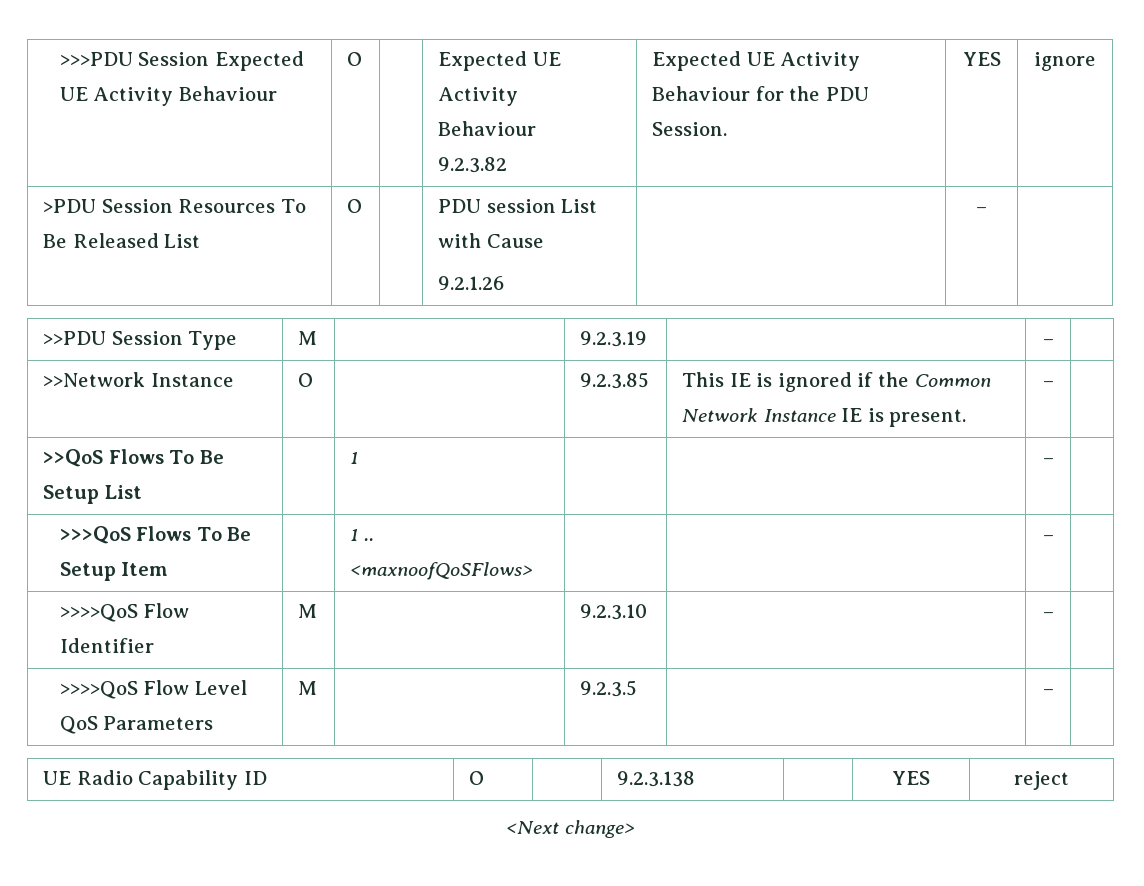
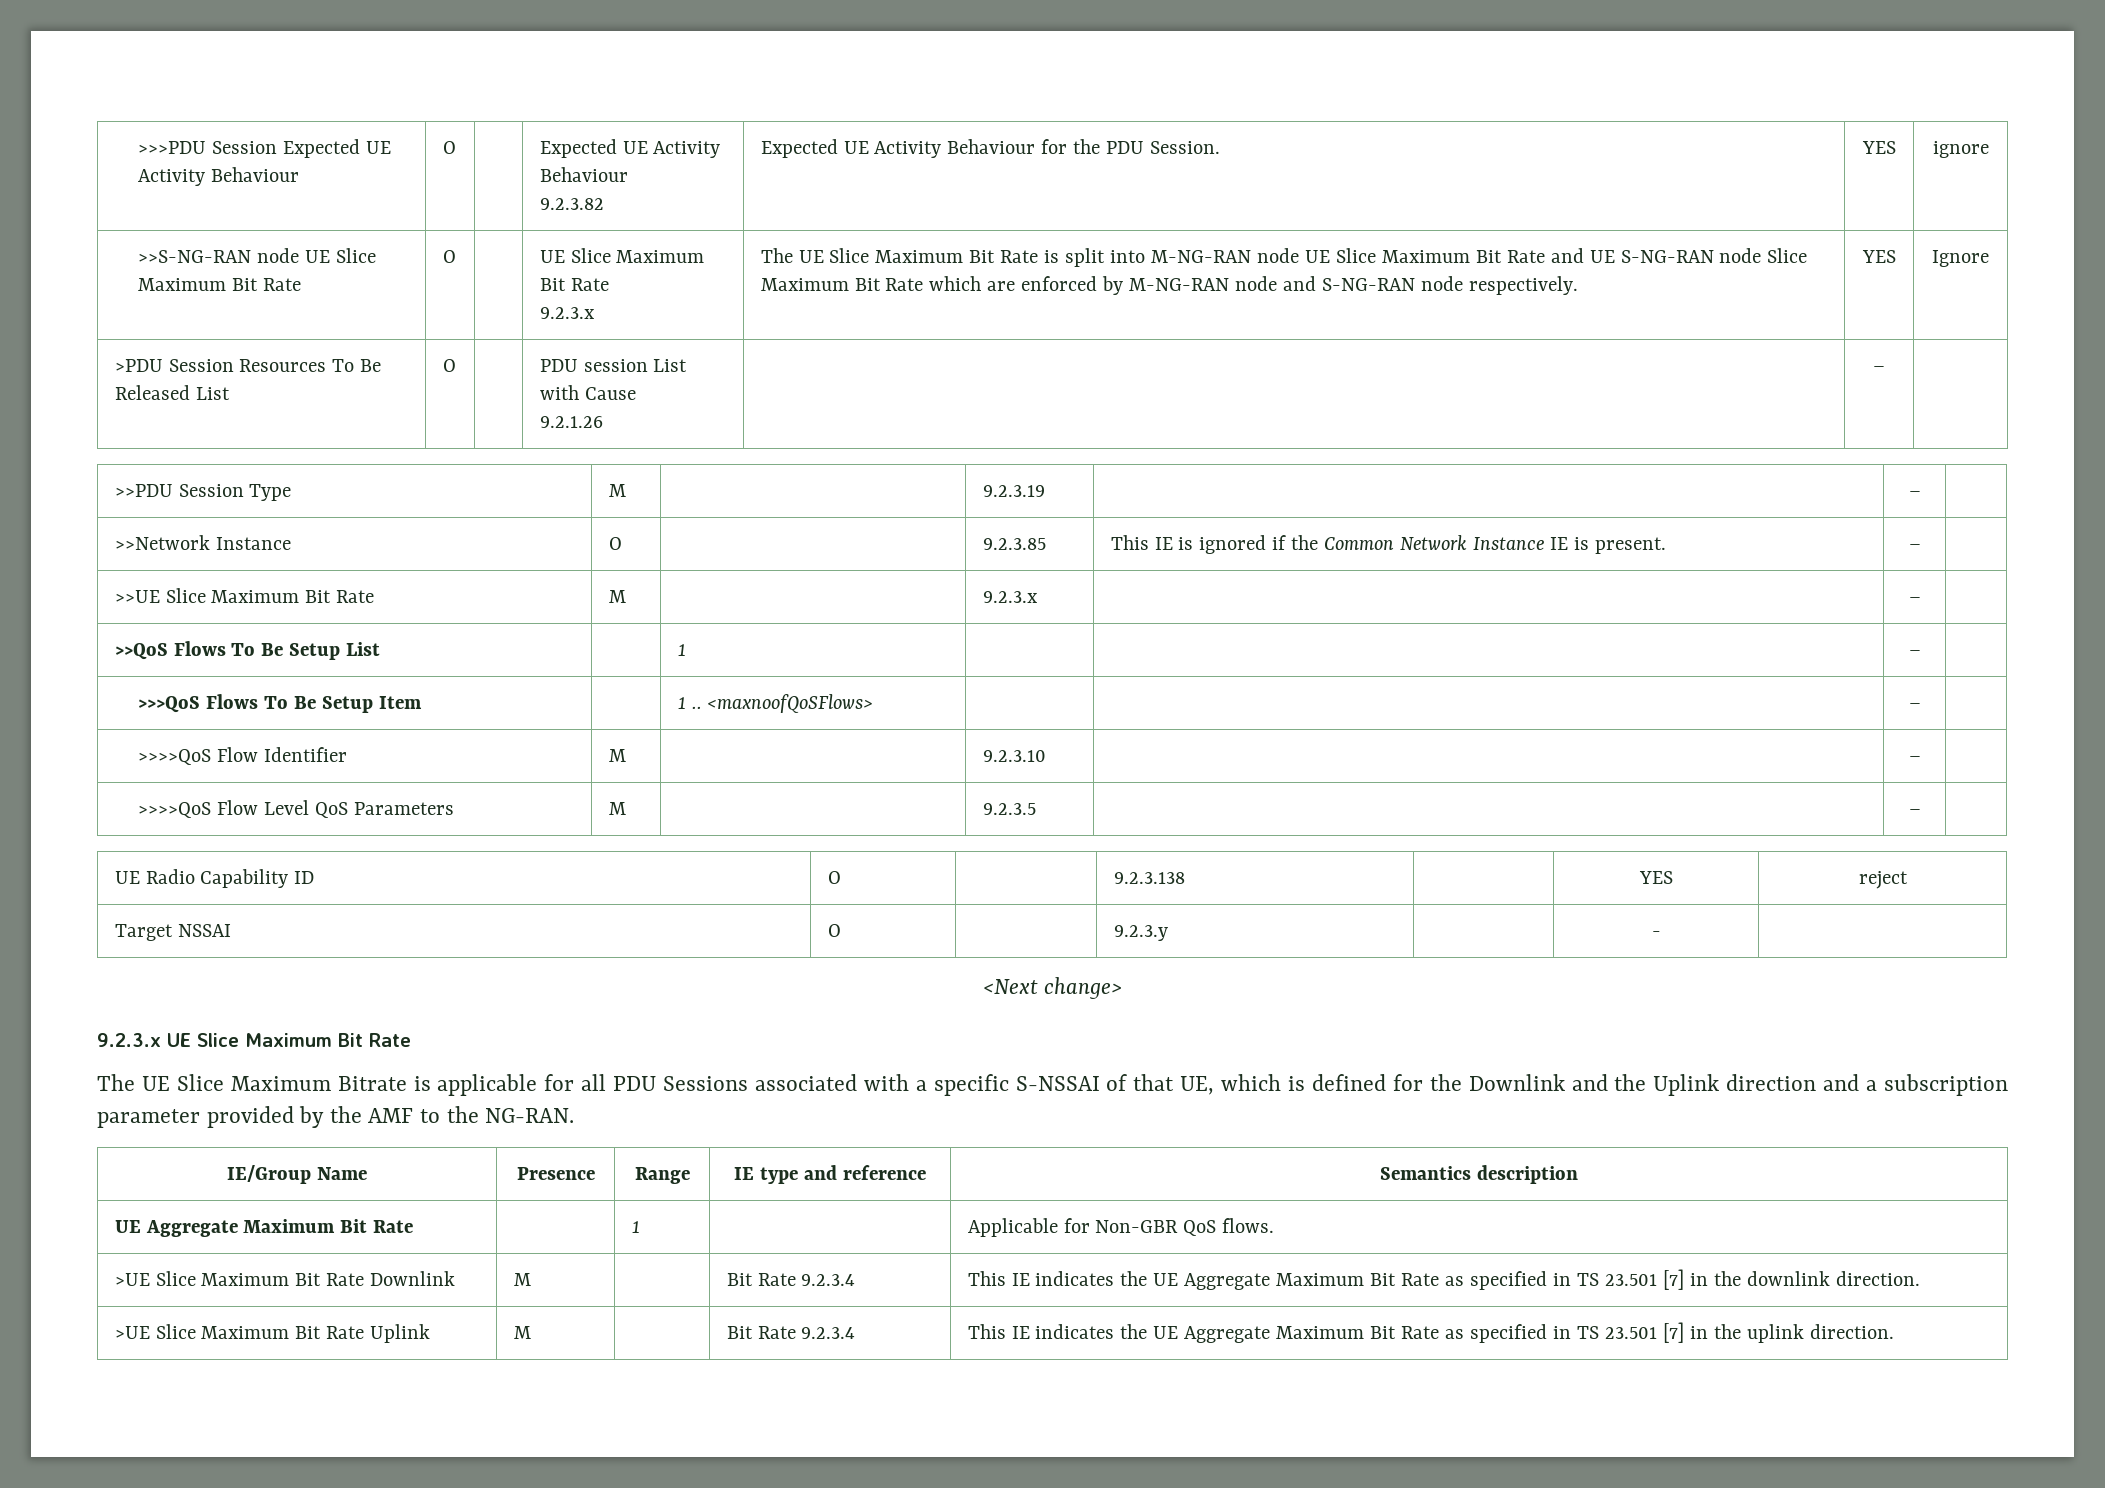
+ >>S-NG-RAN node UE Slice Maximum Bit Rate | O | | UE Slice Maximum Bit Rate
+ 9.2.3.x | The UE Slice Maximum Bit Rate is split into M-NG-RAN node UE Slice Maximum Bit Rate and UE S-NG-RAN node Slice Maximum Bit Rate which are enforced by M-NG-RAN node and S-NG-RAN node respectively. | YES | Ignore
+ >>UE Slice Maximum Bit Rate | M | | 9.2.3.x | | – |
+ Target NSSAI | O | | 9.2.3.y | | - |
  <Next change>
+ 9.2.3.x UE Slice Maximum Bit Rate
+ The UE Slice Maximum Bitrate is applicable for all PDU Sessions associated with a specific S-NSSAI of that UE, which is defined for the Downlink and the Uplink direction and a subscription parameter provided by the AMF to the NG-RAN.
+ IE/Group Name | Presence | Range | IE type and reference | Semantics description
+ UE Aggregate Maximum Bit Rate | | 1 | | Applicable for Non-GBR QoS flows.
+ >UE Slice Maximum Bit Rate Downlink | M | | Bit Rate 9.2.3.4 | This IE indicates the UE Aggregate Maximum Bit Rate as specified in TS 23.501 [7] in the downlink direction.
+ >UE Slice Maximum Bit Rate Uplink | M | | Bit Rate 9.2.3.4 | This IE indicates the UE Aggregate Maximum Bit Rate as specified in TS 23.501 [7] in the uplink direction.

